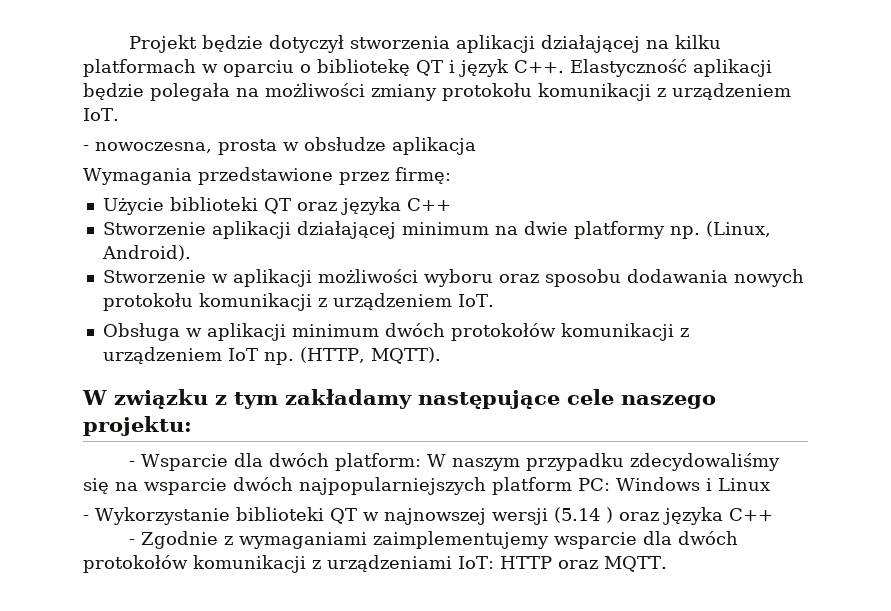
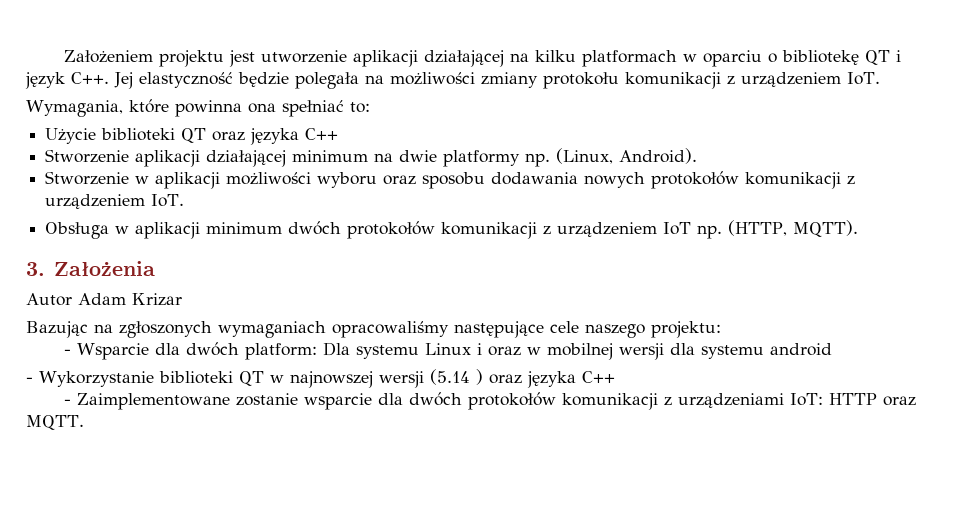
- Projekt będzie dotyczył stworzenia aplikacji działającej na kilku platformach w oparciu o bibliotekę QT i język C++. Elastyczność aplikacji będzie polegała na możliwości zmiany protokołu komunikacji z urządzeniem IoT.
+ Założeniem projektu jest utworzenie aplikacji działającej na kilku platformach w oparciu o bibliotekę QT i język C++. Jej elastyczność będzie polegała na możliwości zmiany protokołu komunikacji z urządzeniem IoT.
- - nowoczesna, prosta w obsłudze aplikacja
- Wymagania przedstawione przez firmę:
+ Wymagania, które powinna ona spełniać to:
- Stworzenie w aplikacji możliwości wyboru oraz sposobu dodawania nowych protokołu komunikacji z urządzeniem IoT.
+ Stworzenie w aplikacji możliwości wyboru oraz sposobu dodawania nowych protokołów komunikacji z urządzeniem IoT.
- W związku z tym zakładamy następujące cele naszego projektu:
+ 3. Założenia
+ Autor Adam Krizar
+ Bazując na zgłoszonych wymaganiach opracowaliśmy następujące cele naszego projektu:
- - Wsparcie dla dwóch platform: W naszym przypadku zdecydowaliśmy się na wsparcie dwóch najpopularniejszych platform PC: Windows i Linux
+ - Wsparcie dla dwóch platform: Dla systemu Linux i oraz w mobilnej wersji dla systemu android
- - Zgodnie z wymaganiami zaimplementujemy wsparcie dla dwóch protokołów komunikacji z urządzeniami IoT: HTTP oraz MQTT.
+ - Zaimplementowane zostanie wsparcie dla dwóch protokołów komunikacji z urządzeniami IoT: HTTP oraz MQTT.

